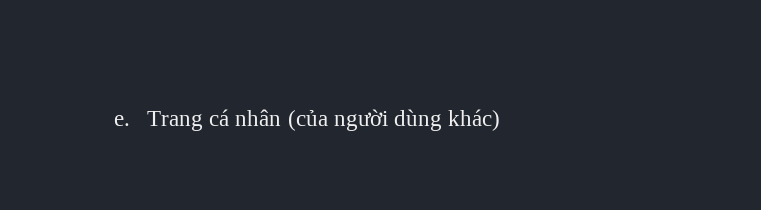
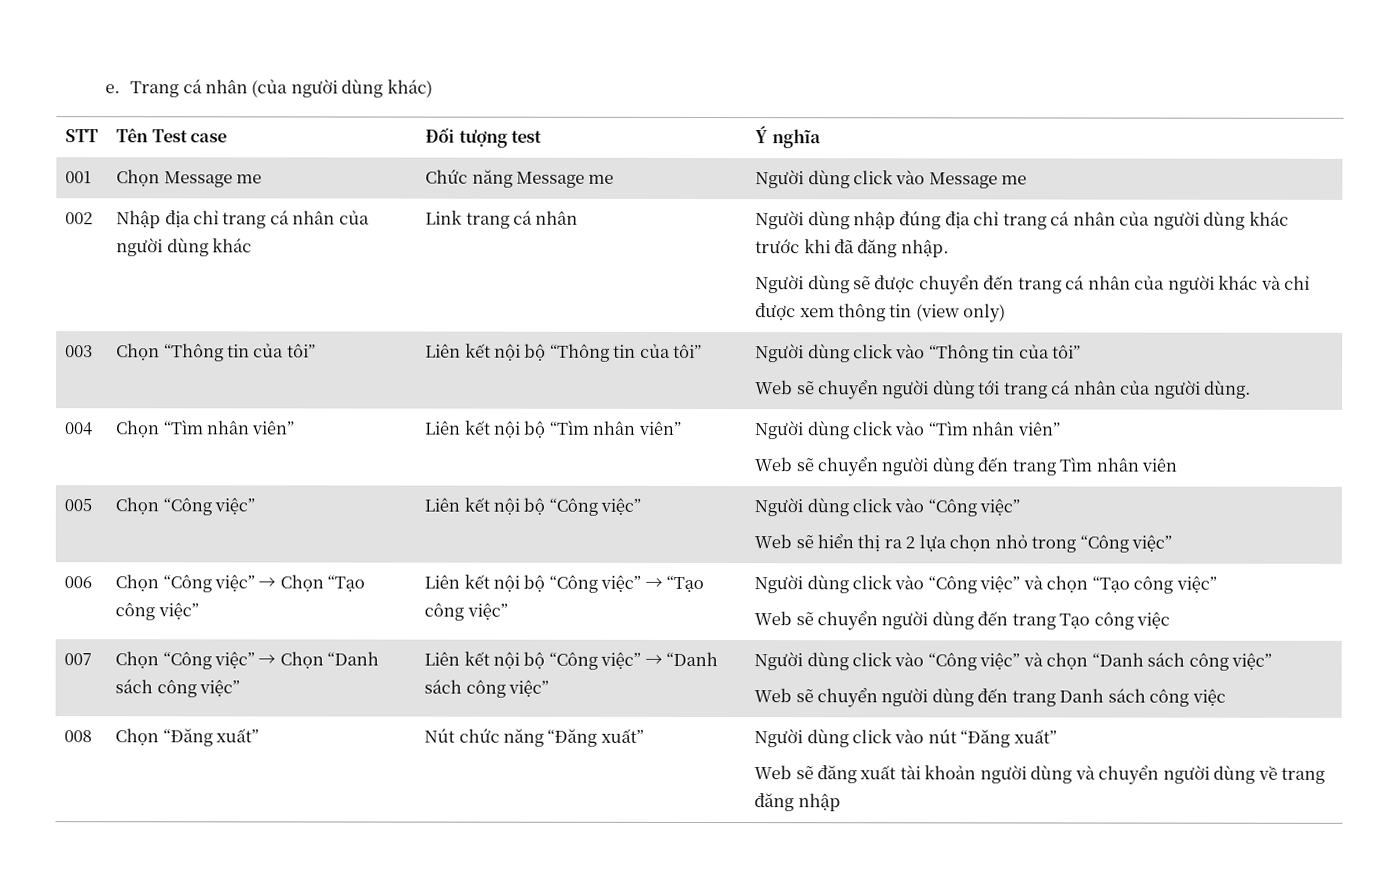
+ STT | Tên Test case | Đối tượng test | Ý nghĩa
+ 001 | Chọn Message me | Chức năng Message me | Người dùng click vào Message me
+ 002 | Nhập địa chỉ trang cá nhân của người dùng khác | Link trang cá nhân | Người dùng nhập đúng địa chỉ trang cá nhân của người dùng khác trước khi đã đăng nhập.
+ Người dùng sẽ được chuyển đến trang cá nhân của người khác và chỉ được xem thông tin (view only)
+ 003 | Chọn “Thông tin của tôi” | Liên kết nội bộ “Thông tin của tôi” | Người dùng click vào “Thông tin của tôi”
+ Web sẽ chuyển người dùng tới trang cá nhân của người dùng.
+ 004 | Chọn “Tìm nhân viên” | Liên kết nội bộ “Tìm nhân viên” | Người dùng click vào “Tìm nhân viên”
+ Web sẽ chuyển người dùng đến trang Tìm nhân viên
+ 005 | Chọn “Công việc” | Liên kết nội bộ “Công việc” | Người dùng click vào “Công việc”
+ Web sẽ hiển thị ra 2 lựa chọn nhỏ trong “Công việc”
+ 006 | Chọn “Công việc” → Chọn “Tạo công việc” | Liên kết nội bộ “Công việc” → “Tạo công việc” | Người dùng click vào “Công việc” và chọn “Tạo công việc”
+ Web sẽ chuyển người dùng đến trang Tạo công việc
+ 007 | Chọn “Công việc” → Chọn “Danh sách công việc” | Liên kết nội bộ “Công việc” → “Danh sách công việc” | Người dùng click vào “Công việc” và chọn “Danh sách công việc”
+ Web sẽ chuyển người dùng đến trang Danh sách công việc
+ 008 | Chọn “Đăng xuất” | Nút chức năng “Đăng xuất” | Người dùng click vào nút “Đăng xuất”
+ Web sẽ đăng xuất tài khoản người dùng và chuyển người dùng về trang đăng nhập

